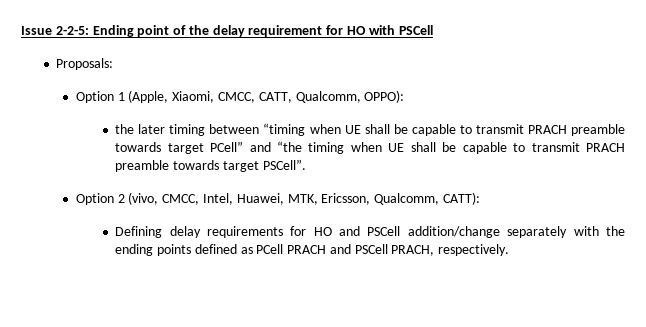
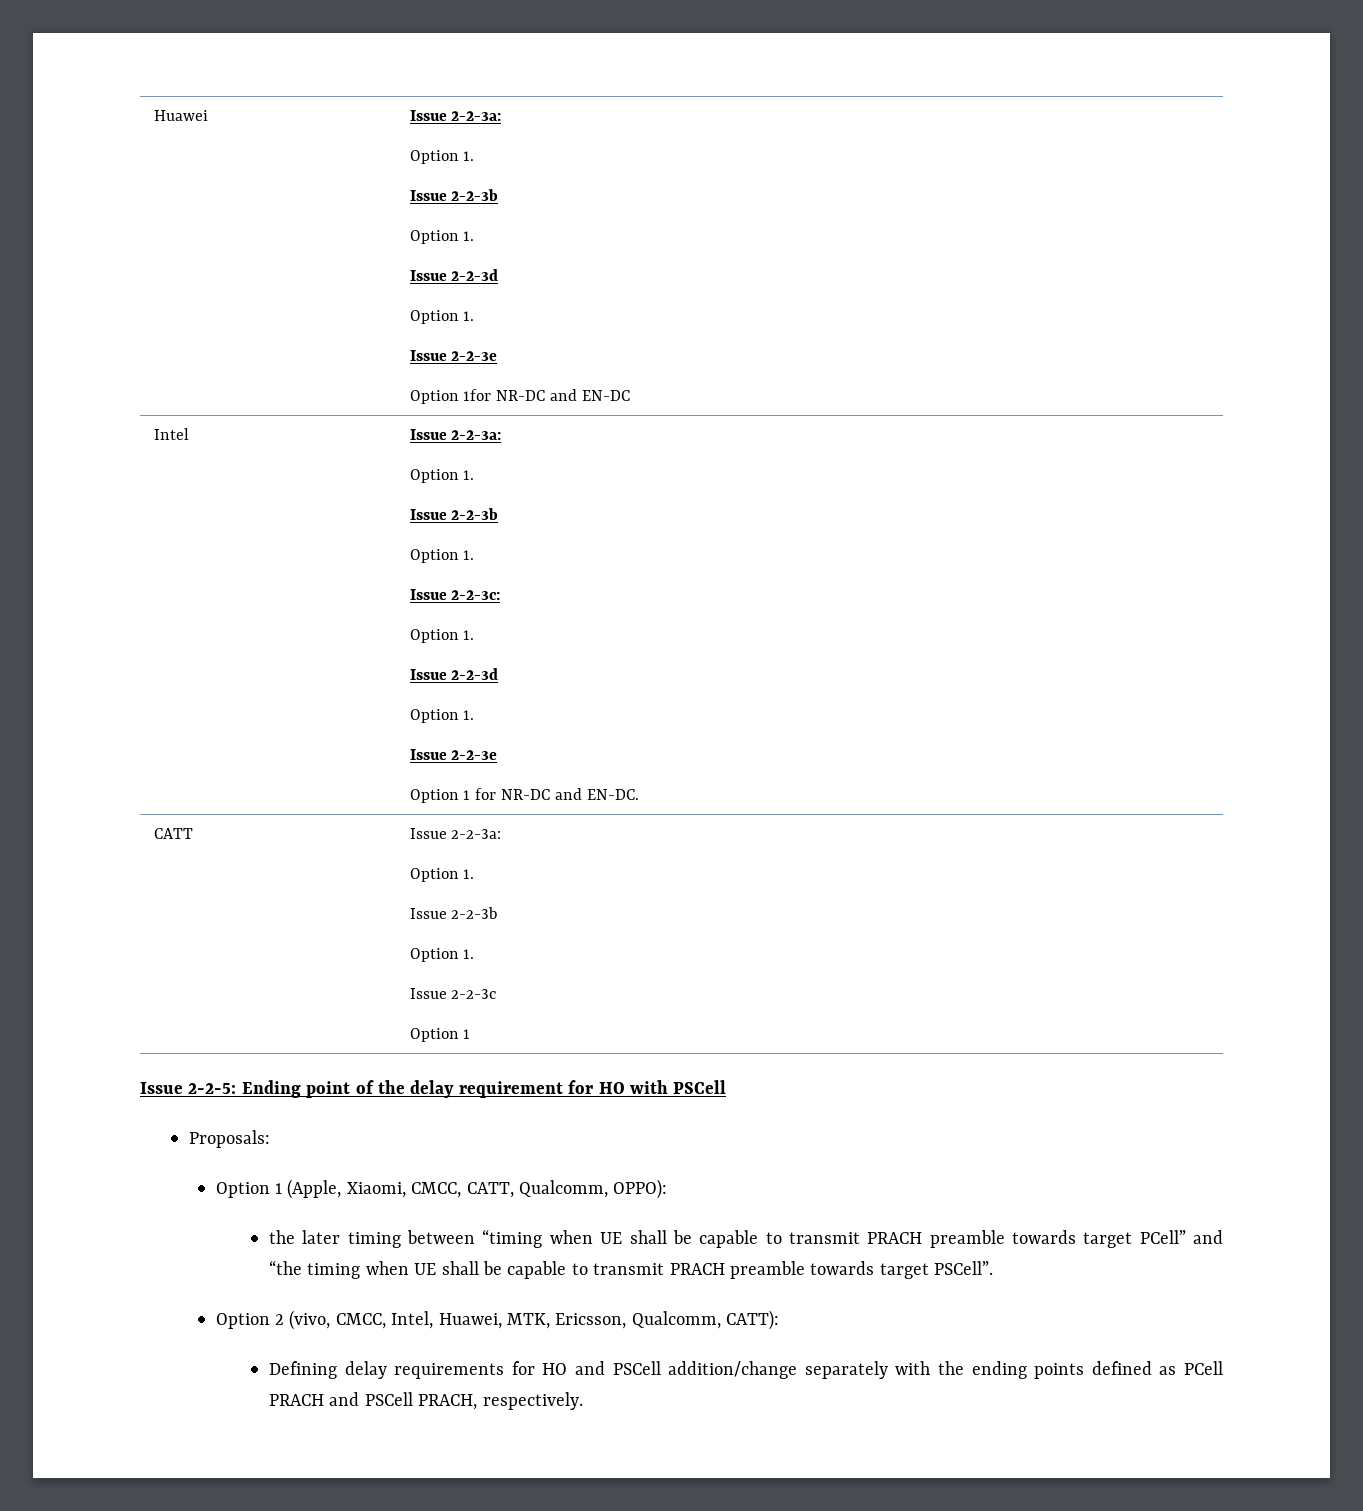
+ Huawei | Issue 2-2-3a:
+ Option 1.
+ Issue 2-2-3b
+ Option 1.
+ Issue 2-2-3d
+ Option 1.
+ Issue 2-2-3e
+ Option 1for NR-DC and EN-DC
+ Intel | Issue 2-2-3a:
+ Option 1.
+ Issue 2-2-3b
+ Option 1.
+ Issue 2-2-3c:
+ Option 1.
+ Issue 2-2-3d
+ Option 1.
+ Issue 2-2-3e
+ Option 1 for NR-DC and EN-DC.
+ CATT | Issue 2-2-3a:
+ Option 1.
+ Issue 2-2-3b
+ Option 1.
+ Issue 2-2-3c
+ Option 1

